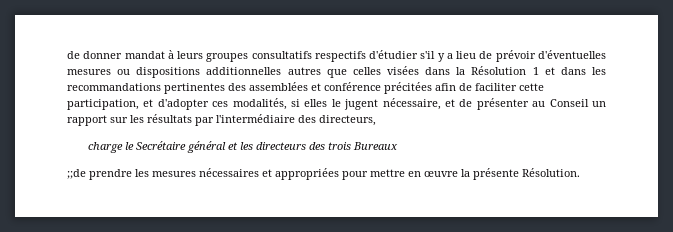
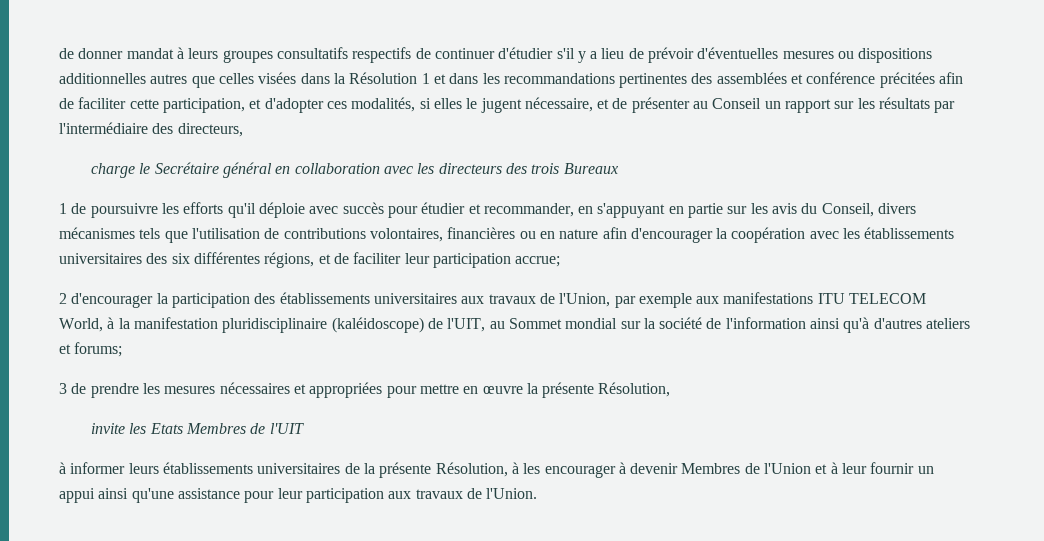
- de donner mandat à leurs groupes consultatifs respectifs d'étudier s'il y a lieu de prévoir d'éventuelles mesures ou dispositions additionnelles autres que celles visées dans la Résolution 1 et dans les recommandations pertinentes des assemblées et conférence précitées afin de faciliter cette participation, et d'adopter ces modalités, si elles le jugent nécessaire, et de présenter au Conseil un rapport sur les résultats par l'intermédiaire des directeurs,
+ de donner mandat à leurs groupes consultatifs respectifs de continuer d'étudier s'il y a lieu de prévoir d'éventuelles mesures ou dispositions additionnelles autres que celles visées dans la Résolution 1 et dans les recommandations pertinentes des assemblées et conférence précitées afin de faciliter cette participation, et d'adopter ces modalités, si elles le jugent nécessaire, et de présenter au Conseil un rapport sur les résultats par l'intermédiaire des directeurs,
- charge le Secrétaire général et les directeurs des trois Bureaux
+ charge le Secrétaire général en collaboration avec les directeurs des trois Bureaux
- ;;de prendre les mesures nécessaires et appropriées pour mettre en œuvre la présente Résolution.
+ 1 de poursuivre les efforts qu'il déploie avec succès pour étudier et recommander, en s'appuyant en partie sur les avis du Conseil, divers mécanismes tels que l'utilisation de contributions volontaires, financières ou en nature afin d'encourager la coopération avec les établissements universitaires des six différentes régions, et de faciliter leur participation accrue;
+ 2 d'encourager la participation des établissements universitaires aux travaux de l'Union, par exemple aux manifestations ITU TELECOM World, à la manifestation pluridisciplinaire (kaléidoscope) de l'UIT, au Sommet mondial sur la société de l'information ainsi qu'à d'autres ateliers et forums;
+ 3 de prendre les mesures nécessaires et appropriées pour mettre en œuvre la présente Résolution,
+ invite les Etats Membres de l'UIT
+ à informer leurs établissements universitaires de la présente Résolution, à les encourager à devenir Membres de l'Union et à leur fournir un appui ainsi qu'une assistance pour leur participation aux travaux de l'Union.

